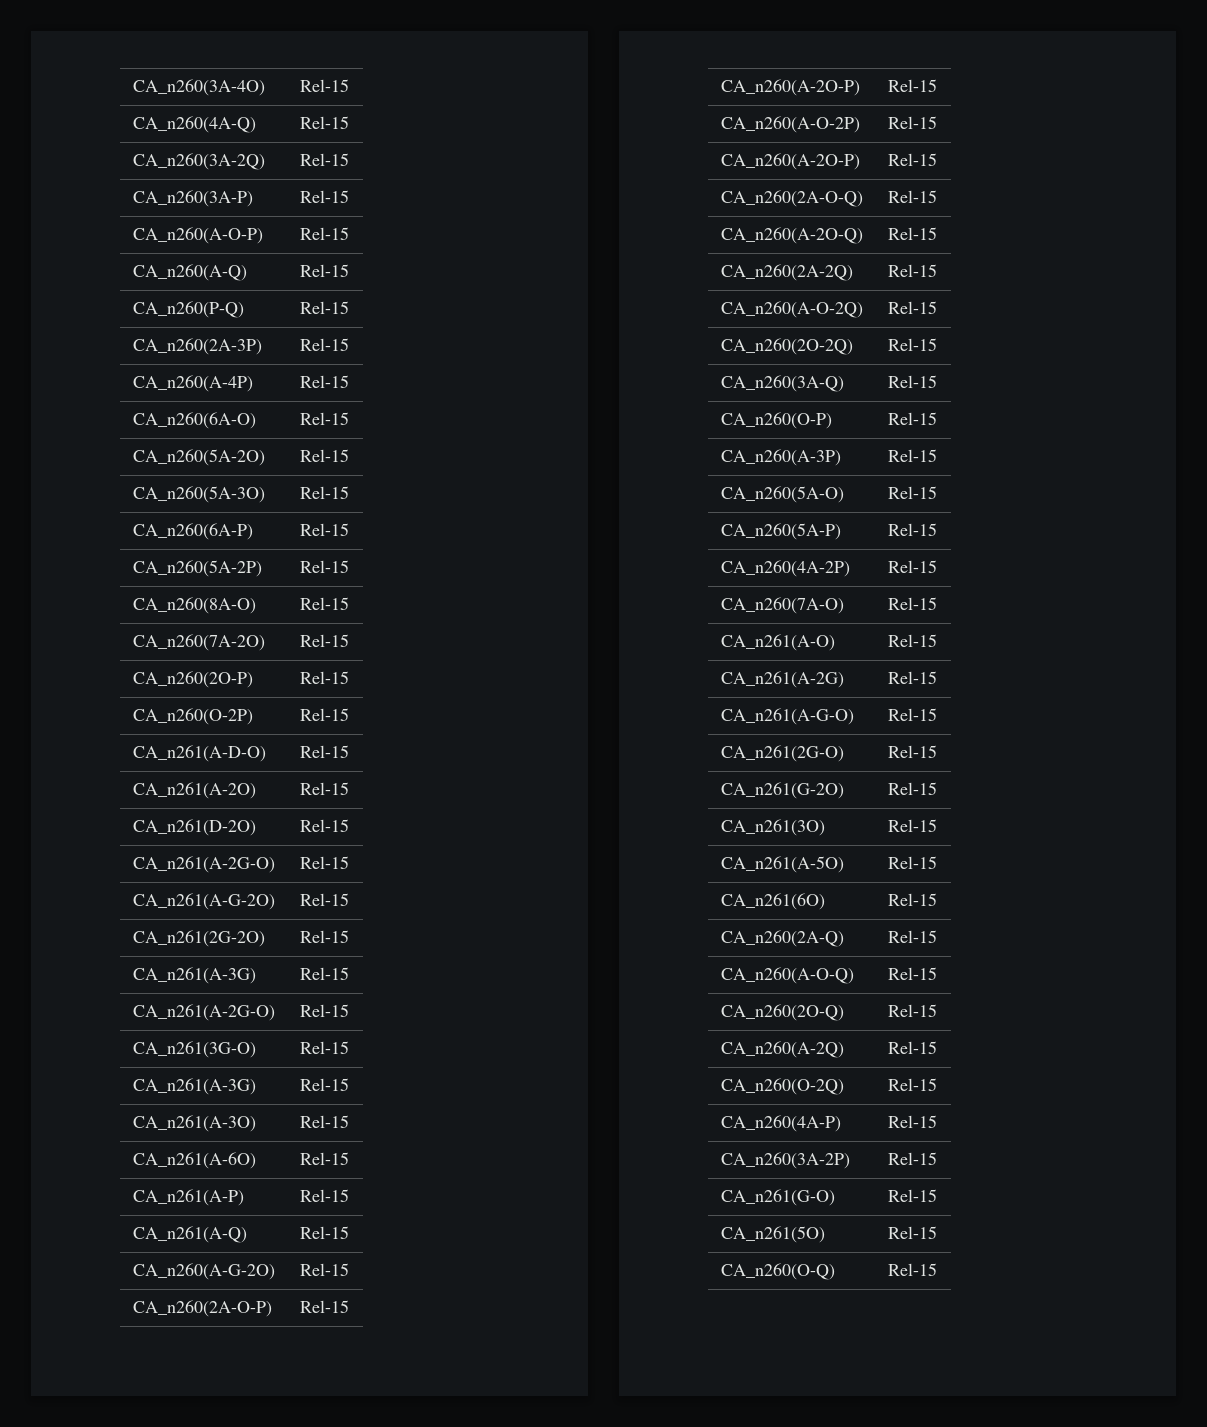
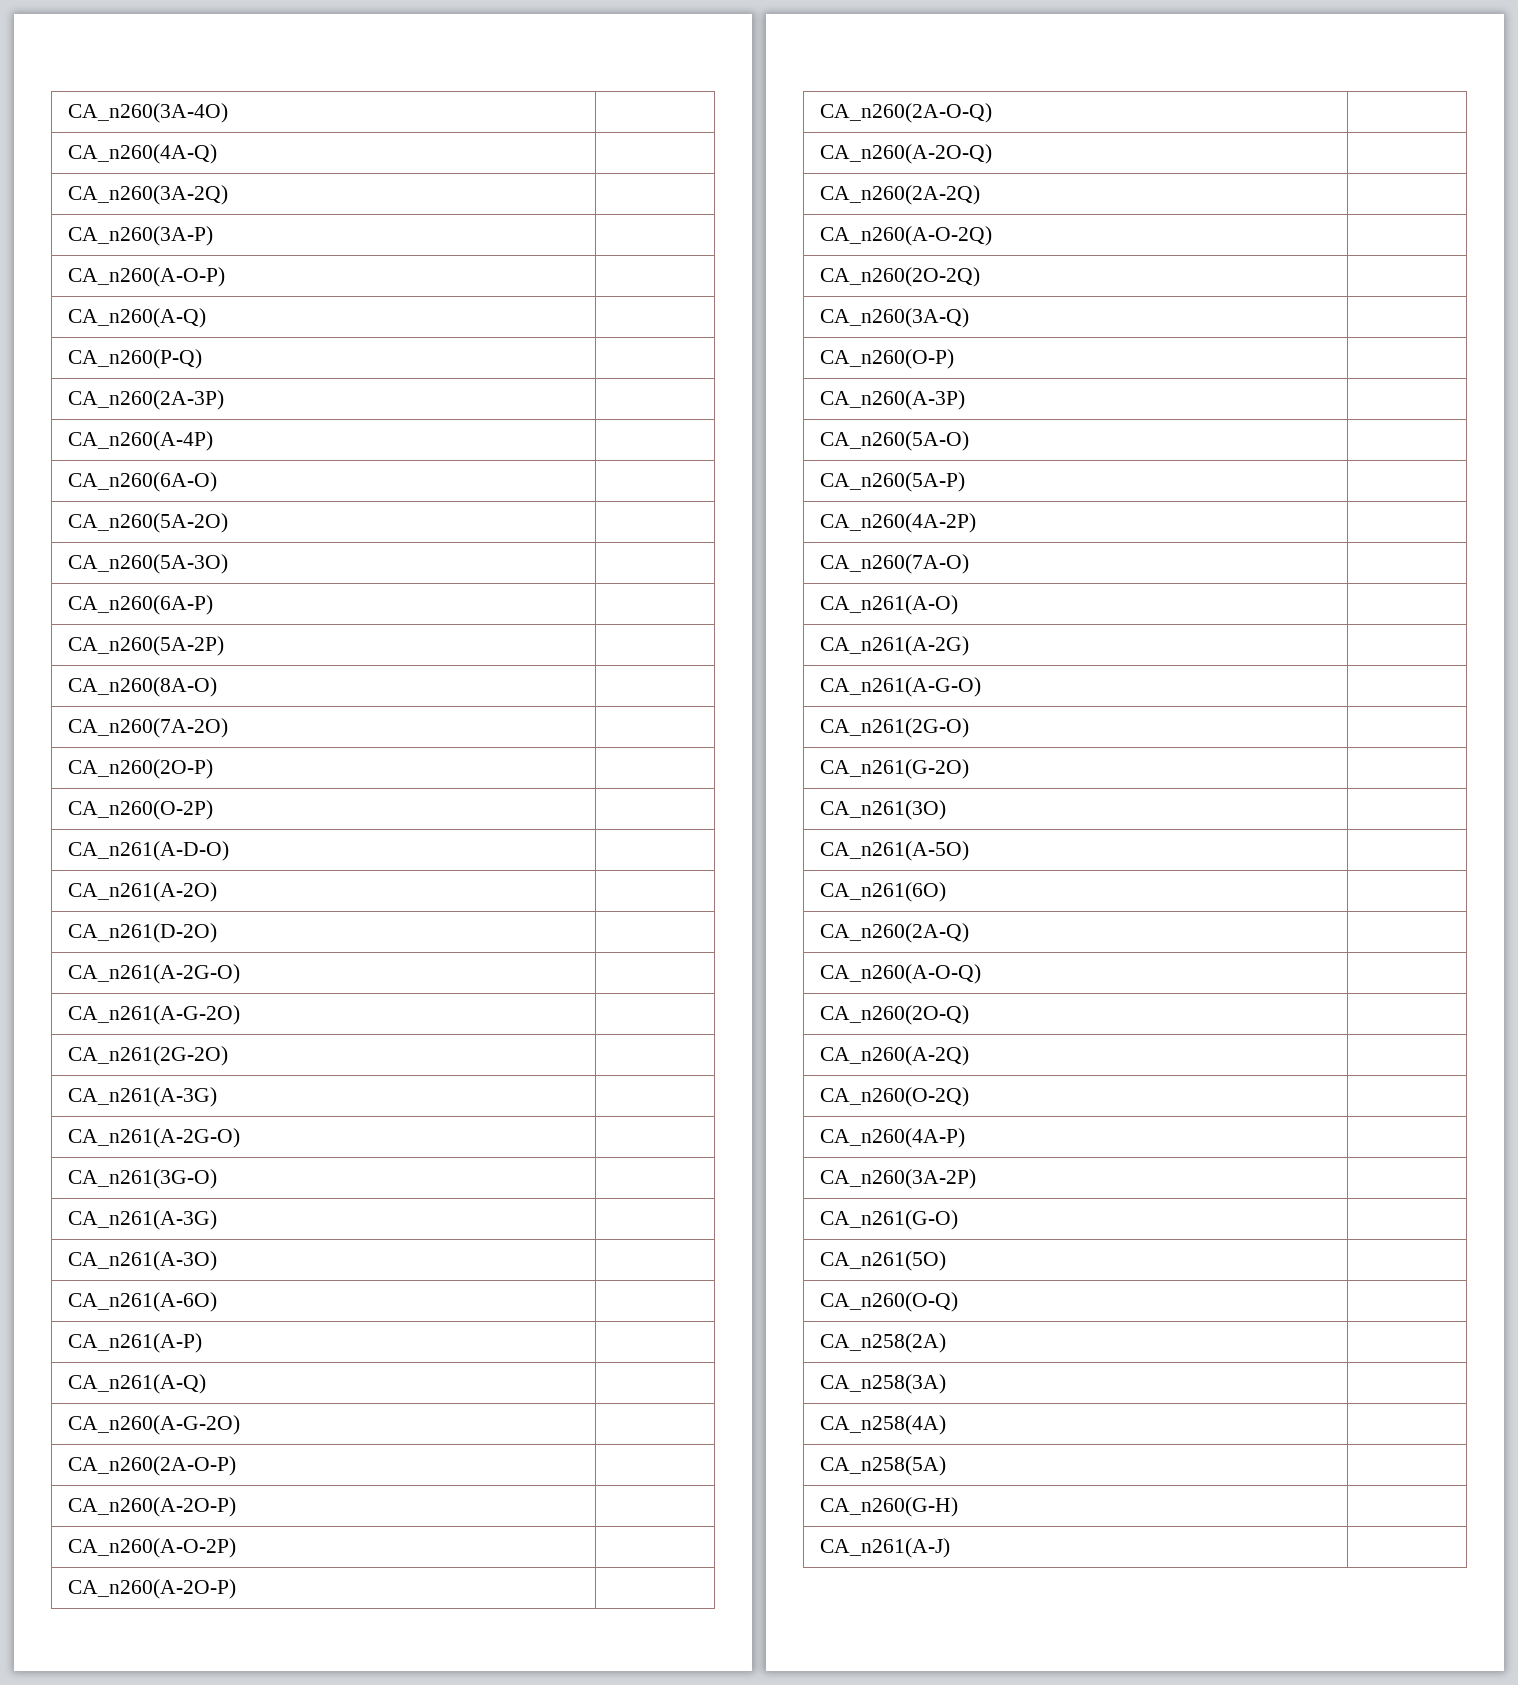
- CA_n260(3A-4O) | Rel-15
+ CA_n260(3A-4O) |
- CA_n260(4A-Q) | Rel-15
+ CA_n260(4A-Q) |
- CA_n260(3A-2Q) | Rel-15
+ CA_n260(3A-2Q) |
- CA_n260(3A-P) | Rel-15
+ CA_n260(3A-P) |
- CA_n260(A-O-P) | Rel-15
+ CA_n260(A-O-P) |
- CA_n260(A-Q) | Rel-15
+ CA_n260(A-Q) |
- CA_n260(P-Q) | Rel-15
+ CA_n260(P-Q) |
- CA_n260(2A-3P) | Rel-15
+ CA_n260(2A-3P) |
- CA_n260(A-4P) | Rel-15
+ CA_n260(A-4P) |
- CA_n260(6A-O) | Rel-15
+ CA_n260(6A-O) |
- CA_n260(5A-2O) | Rel-15
+ CA_n260(5A-2O) |
- CA_n260(5A-3O) | Rel-15
+ CA_n260(5A-3O) |
- CA_n260(6A-P) | Rel-15
+ CA_n260(6A-P) |
- CA_n260(5A-2P) | Rel-15
+ CA_n260(5A-2P) |
- CA_n260(8A-O) | Rel-15
+ CA_n260(8A-O) |
- CA_n260(7A-2O) | Rel-15
+ CA_n260(7A-2O) |
- CA_n260(2O-P) | Rel-15
+ CA_n260(2O-P) |
- CA_n260(O-2P) | Rel-15
+ CA_n260(O-2P) |
- CA_n261(A-D-O) | Rel-15
+ CA_n261(A-D-O) |
- CA_n261(A-2O) | Rel-15
+ CA_n261(A-2O) |
- CA_n261(D-2O) | Rel-15
- CA_n261(A-2G-O) | Rel-15
+ CA_n261(D-2O) |
+ CA_n261(A-2G-O) |
- CA_n261(A-G-2O) | Rel-15
+ CA_n261(A-G-2O) |
- CA_n261(2G-2O) | Rel-15
- CA_n261(A-3G) | Rel-15
- CA_n261(A-2G-O) | Rel-15
+ CA_n261(2G-2O) |
+ CA_n261(A-3G) |
+ CA_n261(A-2G-O) |
- CA_n261(3G-O) | Rel-15
- CA_n261(A-3G) | Rel-15
+ CA_n261(3G-O) |
+ CA_n261(A-3G) |
- CA_n261(A-3O) | Rel-15
+ CA_n261(A-3O) |
- CA_n261(A-6O) | Rel-15
+ CA_n261(A-6O) |
- CA_n261(A-P) | Rel-15
+ CA_n261(A-P) |
- CA_n261(A-Q) | Rel-15
+ CA_n261(A-Q) |
- CA_n260(A-G-2O) | Rel-15
+ CA_n260(A-G-2O) |
- CA_n260(2A-O-P) | Rel-15
- CA_n260(A-2O-P) | Rel-15
+ CA_n260(2A-O-P) |
+ CA_n260(A-2O-P) |
- CA_n260(A-O-2P) | Rel-15
- CA_n260(A-2O-P) | Rel-15
+ CA_n260(A-O-2P) |
+ CA_n260(A-2O-P) |
- CA_n260(2A-O-Q) | Rel-15
+ CA_n260(2A-O-Q) |
- CA_n260(A-2O-Q) | Rel-15
+ CA_n260(A-2O-Q) |
- CA_n260(2A-2Q) | Rel-15
+ CA_n260(2A-2Q) |
- CA_n260(A-O-2Q) | Rel-15
+ CA_n260(A-O-2Q) |
- CA_n260(2O-2Q) | Rel-15
+ CA_n260(2O-2Q) |
- CA_n260(3A-Q) | Rel-15
+ CA_n260(3A-Q) |
- CA_n260(O-P) | Rel-15
+ CA_n260(O-P) |
- CA_n260(A-3P) | Rel-15
+ CA_n260(A-3P) |
- CA_n260(5A-O) | Rel-15
+ CA_n260(5A-O) |
- CA_n260(5A-P) | Rel-15
+ CA_n260(5A-P) |
- CA_n260(4A-2P) | Rel-15
+ CA_n260(4A-2P) |
- CA_n260(7A-O) | Rel-15
+ CA_n260(7A-O) |
- CA_n261(A-O) | Rel-15
+ CA_n261(A-O) |
- CA_n261(A-2G) | Rel-15
+ CA_n261(A-2G) |
- CA_n261(A-G-O) | Rel-15
+ CA_n261(A-G-O) |
- CA_n261(2G-O) | Rel-15
+ CA_n261(2G-O) |
- CA_n261(G-2O) | Rel-15
+ CA_n261(G-2O) |
- CA_n261(3O) | Rel-15
+ CA_n261(3O) |
- CA_n261(A-5O) | Rel-15
+ CA_n261(A-5O) |
- CA_n261(6O) | Rel-15
+ CA_n261(6O) |
- CA_n260(2A-Q) | Rel-15
+ CA_n260(2A-Q) |
- CA_n260(A-O-Q) | Rel-15
+ CA_n260(A-O-Q) |
- CA_n260(2O-Q) | Rel-15
+ CA_n260(2O-Q) |
- CA_n260(A-2Q) | Rel-15
+ CA_n260(A-2Q) |
- CA_n260(O-2Q) | Rel-15
+ CA_n260(O-2Q) |
- CA_n260(4A-P) | Rel-15
+ CA_n260(4A-P) |
- CA_n260(3A-2P) | Rel-15
+ CA_n260(3A-2P) |
- CA_n261(G-O) | Rel-15
+ CA_n261(G-O) |
- CA_n261(5O) | Rel-15
+ CA_n261(5O) |
- CA_n260(O-Q) | Rel-15
+ CA_n260(O-Q) |
+ CA_n258(2A) |
+ CA_n258(3A) |
+ CA_n258(4A) |
+ CA_n258(5A) |
+ CA_n260(G-H) |
+ CA_n261(A-J) |

